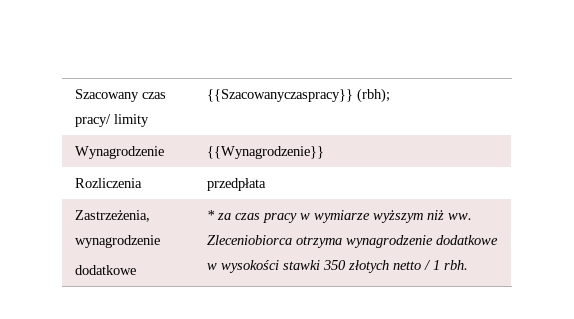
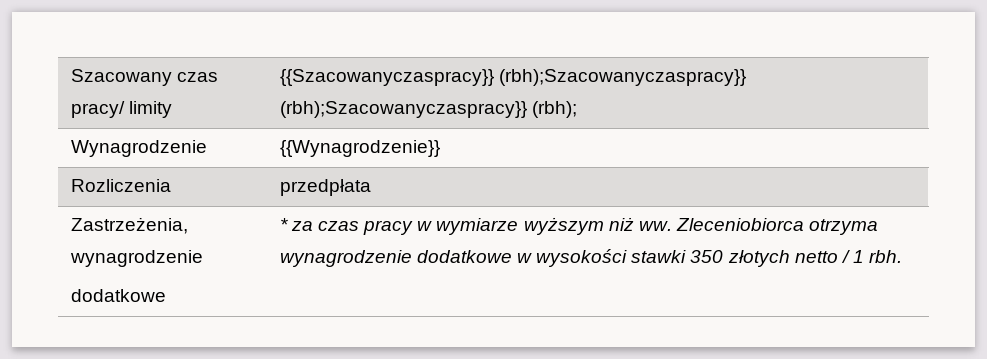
- Szacowany czas pracy/ limity | {{Szacowanyczaspracy}} (rbh);
+ Szacowany czas pracy/ limity | {{Szacowanyczaspracy}} (rbh);Szacowanyczaspracy}} (rbh);Szacowanyczaspracy}} (rbh);

